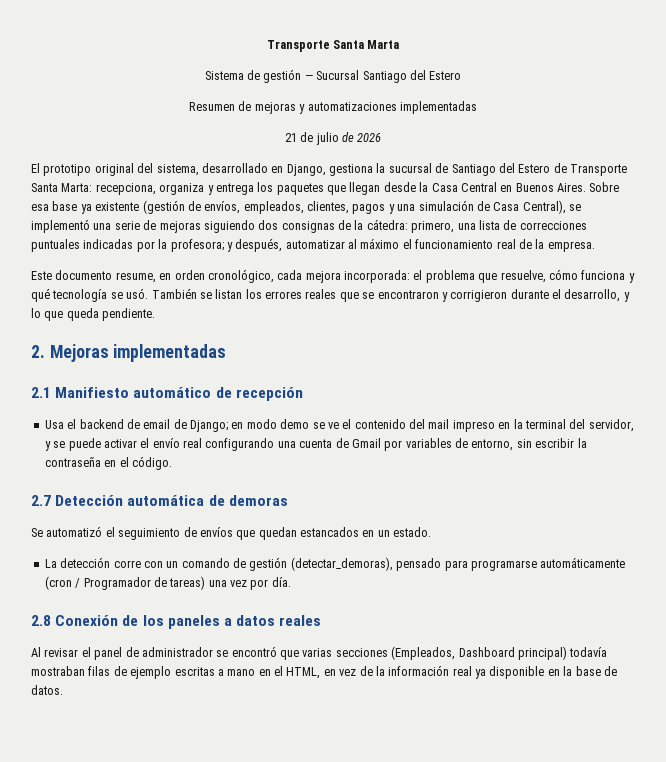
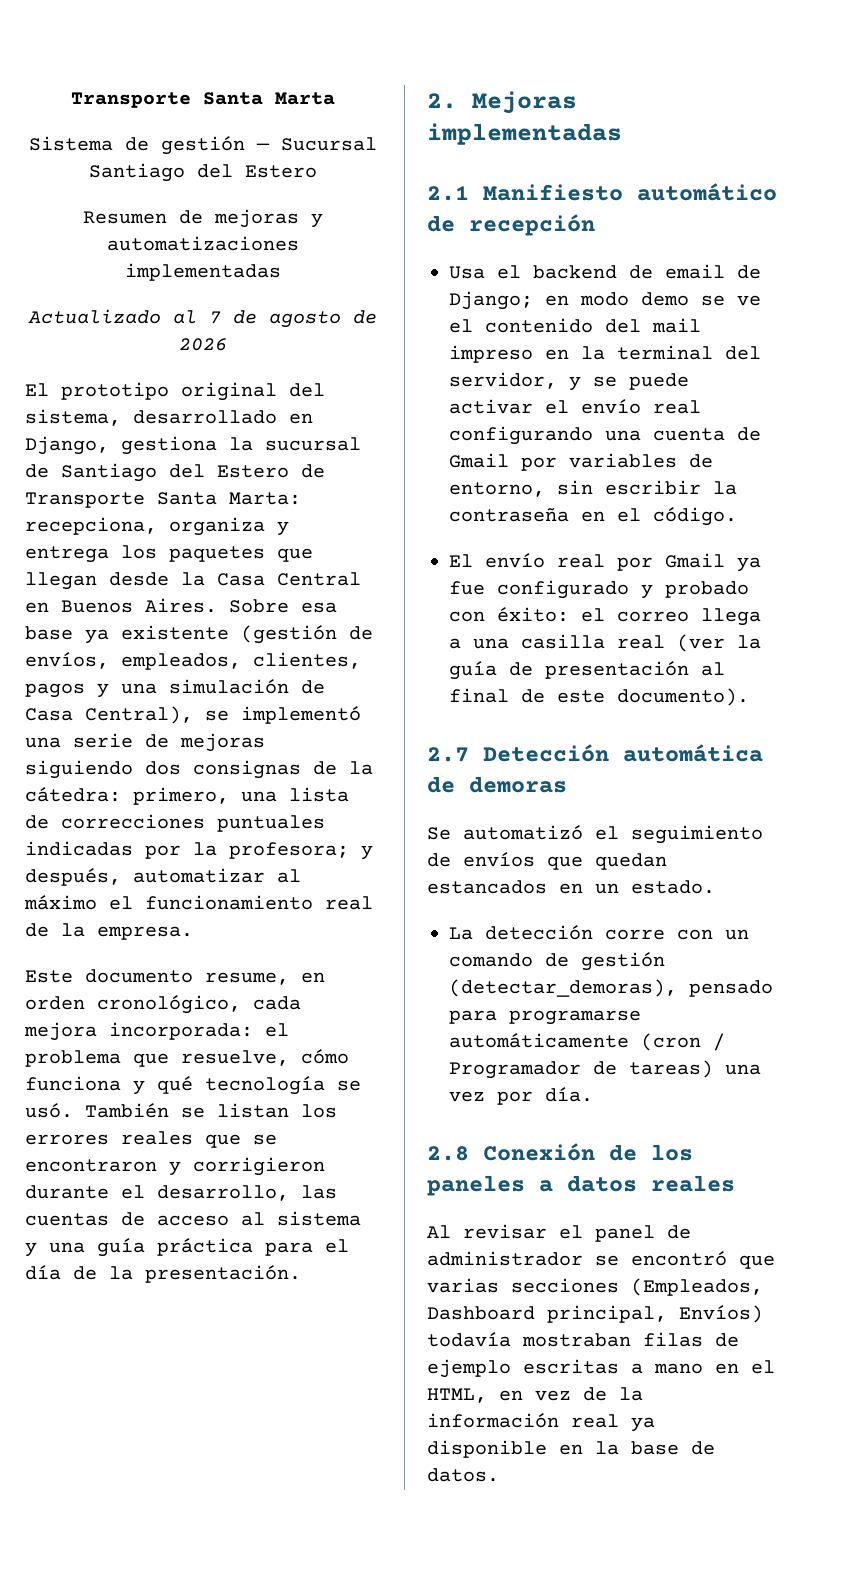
- 21 de julio de 2026
+ Actualizado al 7 de agosto de 2026
- También se listan los errores reales que se encontraron y corrigieron durante el desarrollo, y lo que queda pendiente.
+ También se listan los errores reales que se encontraron y corrigieron durante el desarrollo, las cuentas de acceso al sistema y una guía práctica para el día de la presentación.
+ El envío real por Gmail ya fue configurado y probado con éxito: el correo llega a una casilla real (ver la guía de presentación al final de este documento).
- Al revisar el panel de administrador se encontró que varias secciones (Empleados, Dashboard principal) todavía mostraban filas de ejemplo escritas a mano en el HTML, en vez de la información real ya disponible en la base de datos.
+ Al revisar el panel de administrador se encontró que varias secciones (Empleados, Dashboard principal, Envíos) todavía mostraban filas de ejemplo escritas a mano en el HTML, en vez de la información real ya disponible en la base de datos.

